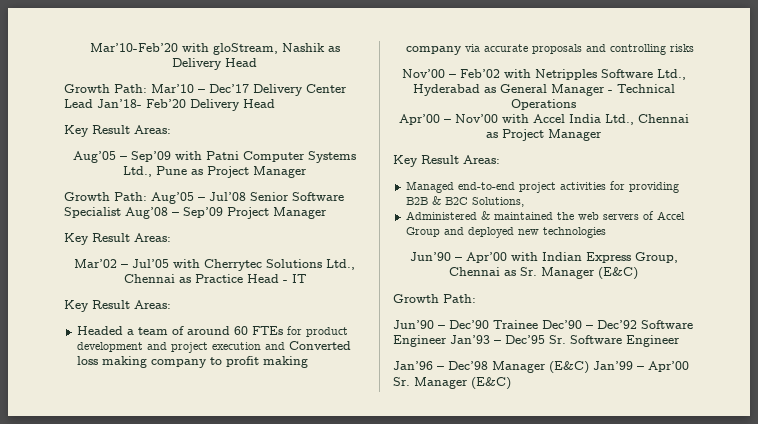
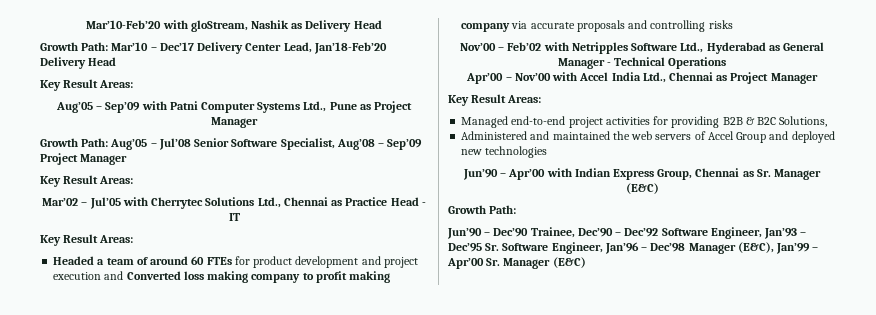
- Growth Path: Mar’10 – Dec’17 Delivery Center Lead Jan’18- Feb’20 Delivery Head
+ Growth Path: Mar’10 – Dec’17 Delivery Center Lead, Jan’18-Feb’20 Delivery Head
- Growth Path: Aug’05 – Jul’08 Senior Software Specialist Aug’08 – Sep’09 Project Manager
+ Growth Path: Aug’05 – Jul’08 Senior Software Specialist, Aug’08 – Sep’09 Project Manager
- Administered & maintained the web servers of Accel Group and deployed new technologies
+ Administered and maintained the web servers of Accel Group and deployed new technologies
- Jun’90 – Dec’90 Trainee Dec’90 – Dec’92 Software Engineer Jan’93 – Dec’95 Sr. Software Engineer
- Jan’96 – Dec’98 Manager (E&C) Jan’99 – Apr’00 Sr. Manager (E&C)
+ Jun’90 – Dec’90 Trainee, Dec’90 – Dec’92 Software Engineer, Jan’93 – Dec’95 Sr. Software Engineer, Jan’96 – Dec’98 Manager (E&C), Jan’99 – Apr’00 Sr. Manager (E&C)

